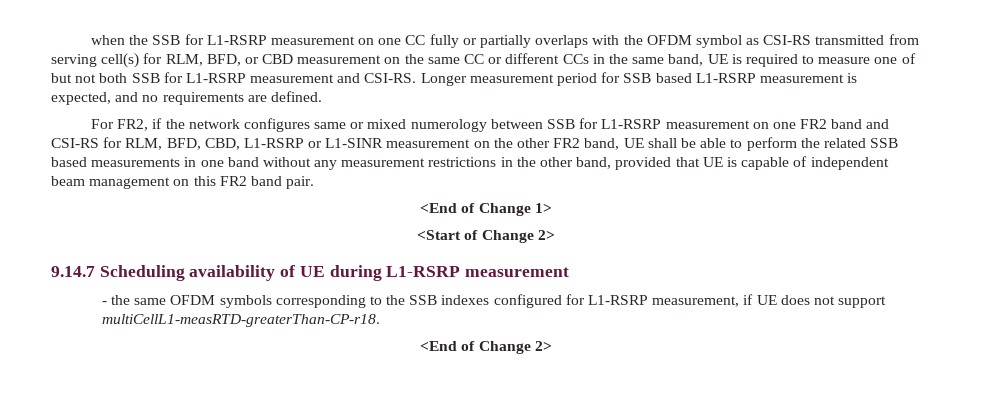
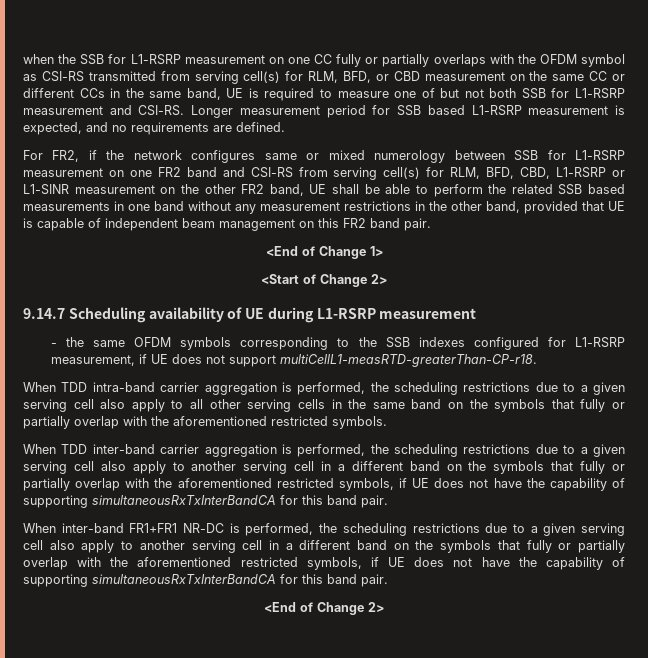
- For FR2, if the network configures same or mixed numerology between SSB for L1-RSRP measurement on one FR2 band and CSI-RS for RLM, BFD, CBD, L1-RSRP or L1-SINR measurement on the other FR2 band, UE shall be able to perform the related SSB based measurements in one band without any measurement restrictions in the other band, provided that UE is capable of independent beam management on this FR2 band pair.
+ For FR2, if the network configures same or mixed numerology between SSB for L1-RSRP measurement on one FR2 band and CSI-RS from serving cell(s) for RLM, BFD, CBD, L1-RSRP or L1-SINR measurement on the other FR2 band, UE shall be able to perform the related SSB based measurements in one band without any measurement restrictions in the other band, provided that UE is capable of independent beam management on this FR2 band pair.
+ When TDD intra-band carrier aggregation is performed, the scheduling restrictions due to a given serving cell also apply to all other serving cells in the same band on the symbols that fully or partially overlap with the aforementioned restricted symbols.
+ When TDD inter-band carrier aggregation is performed, the scheduling restrictions due to a given serving cell also apply to another serving cell in a different band on the symbols that fully or partially overlap with the aforementioned restricted symbols, if UE does not have the capability of supporting simultaneousRxTxInterBandCA for this band pair.
+ When inter-band FR1+FR1 NR-DC is performed, the scheduling restrictions due to a given serving cell also apply to another serving cell in a different band on the symbols that fully or partially overlap with the aforementioned restricted symbols, if UE does not have the capability of supporting simultaneousRxTxInterBandCA for this band pair.

